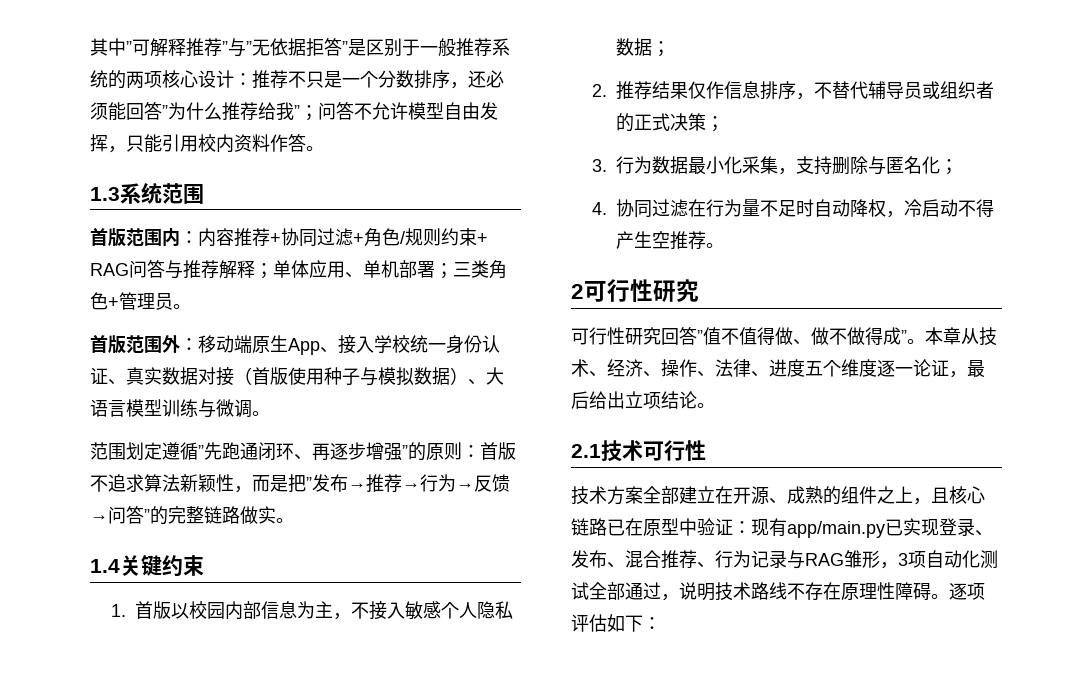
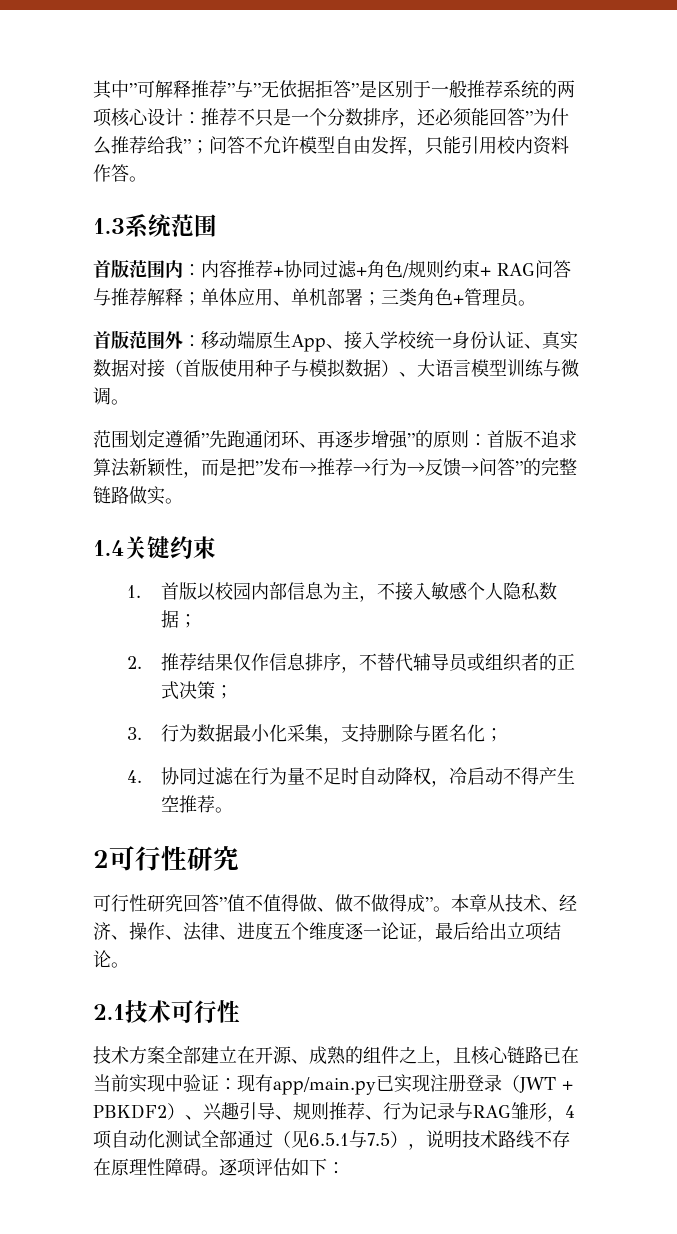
- 技术方案全部建立在开源、成熟的组件之上，且核心链路已在原型中验证：现有app/main.py已实现登录、发布、混合推荐、行为记录与RAG雏形，3项自动化测试全部通过，说明技术路线不存在原理性障碍。
+ 技术方案全部建立在开源、成熟的组件之上，且核心链路已在当前实现中验证：现有app/main.py已实现注册登录（JWT + PBKDF2）、兴趣引导、规则推荐、行为记录与RAG雏形，4项自动化测试全部通过（见6.5.1与7.5），说明技术路线不存在原理性障碍。

